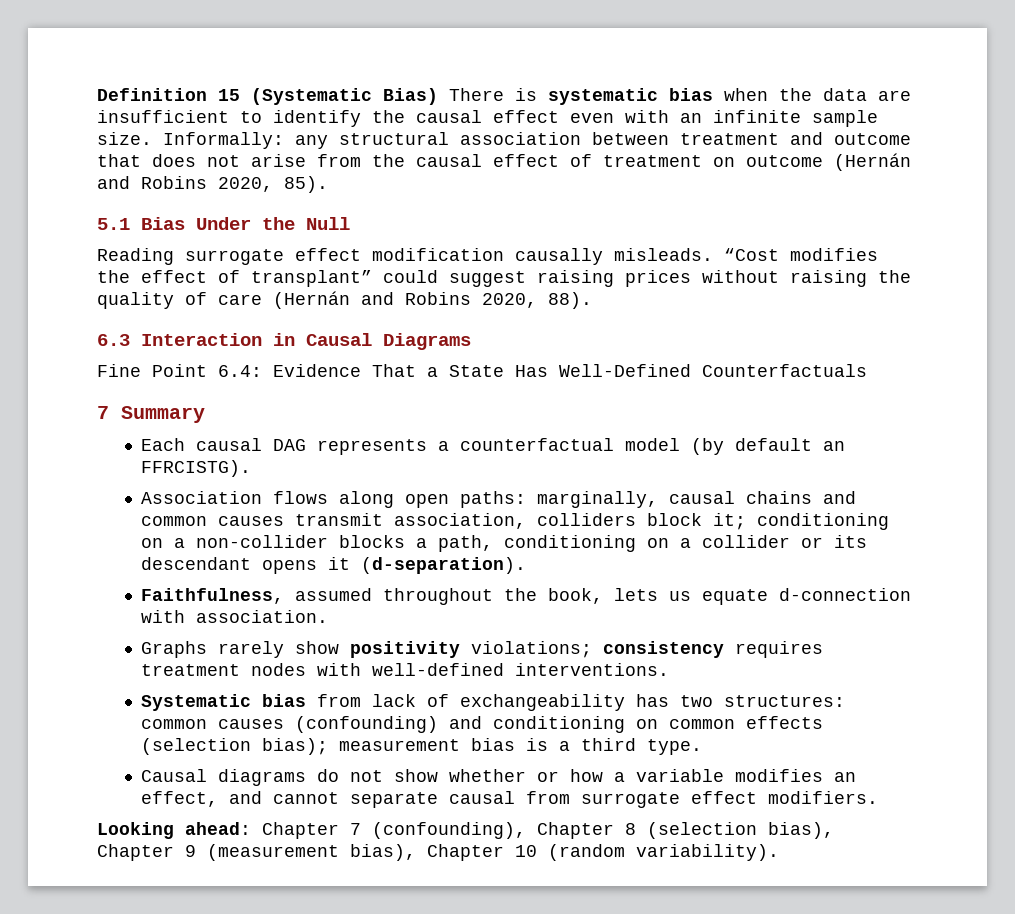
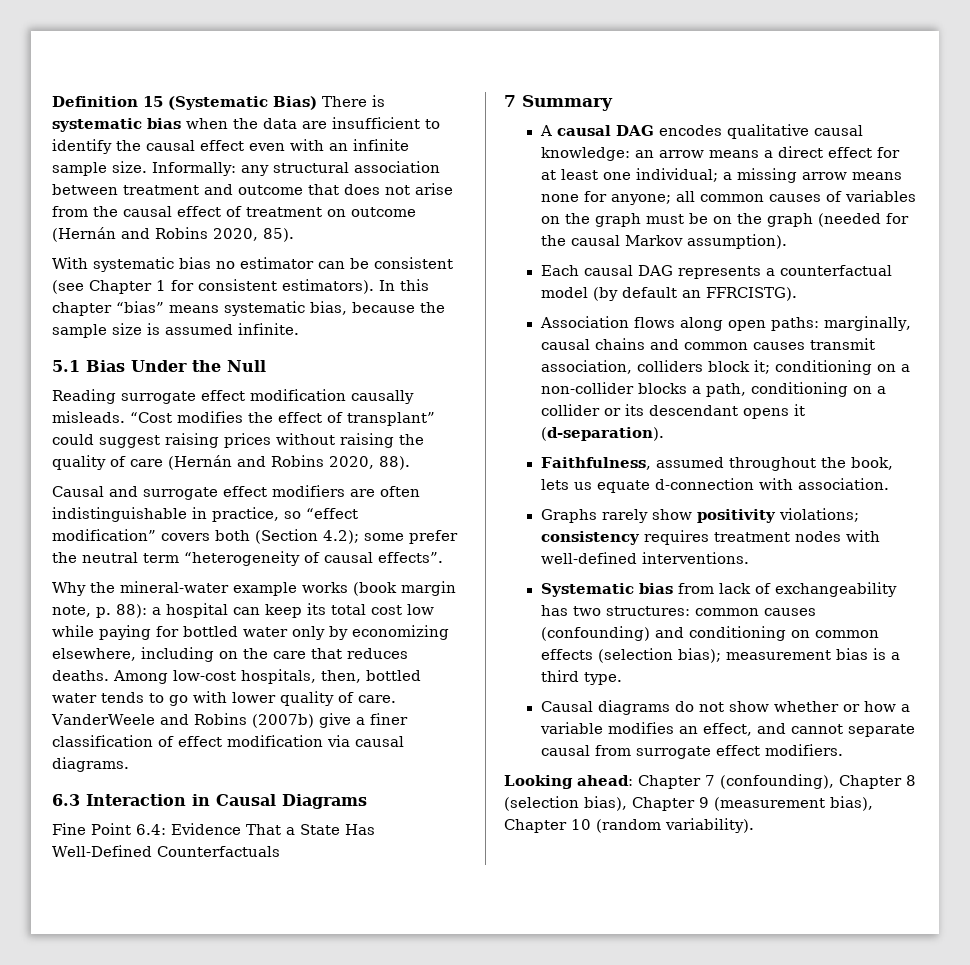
+ With systematic bias no estimator can be consistent (see Chapter 1 for consistent estimators). In this chapter “bias” means systematic bias, because the sample size is assumed infinite.
+ Causal and surrogate effect modifiers are often indistinguishable in practice, so “effect modification” covers both (Section 4.2); some prefer the neutral term “heterogeneity of causal effects”.
+ Why the mineral-water example works (book margin note, p. 88): a hospital can keep its total cost low while paying for bottled water only by economizing elsewhere, including on the care that reduces deaths. Among low-cost hospitals, then, bottled water tends to go with lower quality of care. VanderWeele and Robins (2007b) give a finer classification of effect modification via causal diagrams.
+ A causal DAG encodes qualitative causal knowledge: an arrow means a direct effect for at least one individual; a missing arrow means none for anyone; all common causes of variables on the graph must be on the graph (needed for the causal Markov assumption).

